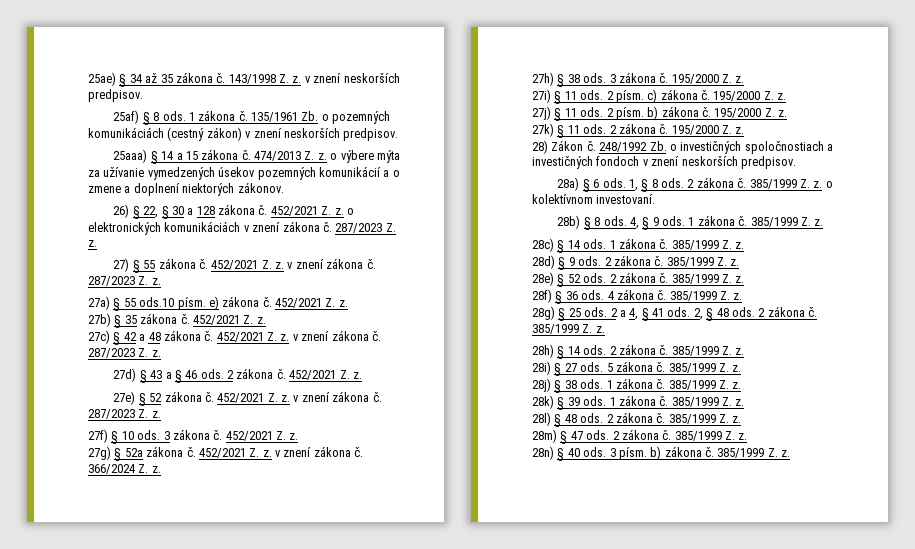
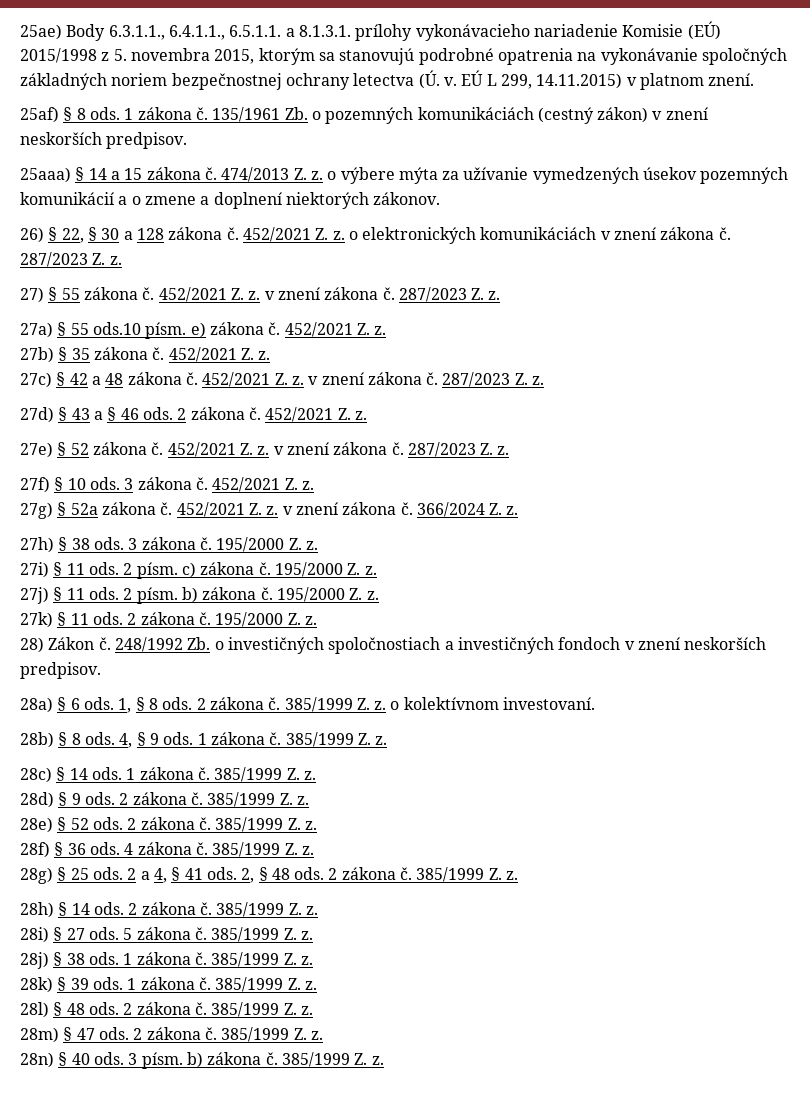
- 25ae) § 34 až 35 zákona č. 143/1998 Z. z. v znení neskorších predpisov.
+ 25ae) Body 6.3.1.1., 6.4.1.1., 6.5.1.1. a 8.1.3.1. prílohy vykonávacieho nariadenie Komisie (EÚ) 2015/1998 z 5. novembra 2015, ktorým sa stanovujú podrobné opatrenia na vykonávanie spoločných základných noriem bezpečnostnej ochrany letectva (Ú. v. EÚ L 299, 14.11.2015) v platnom znení.

